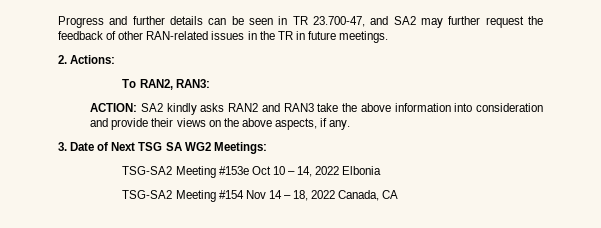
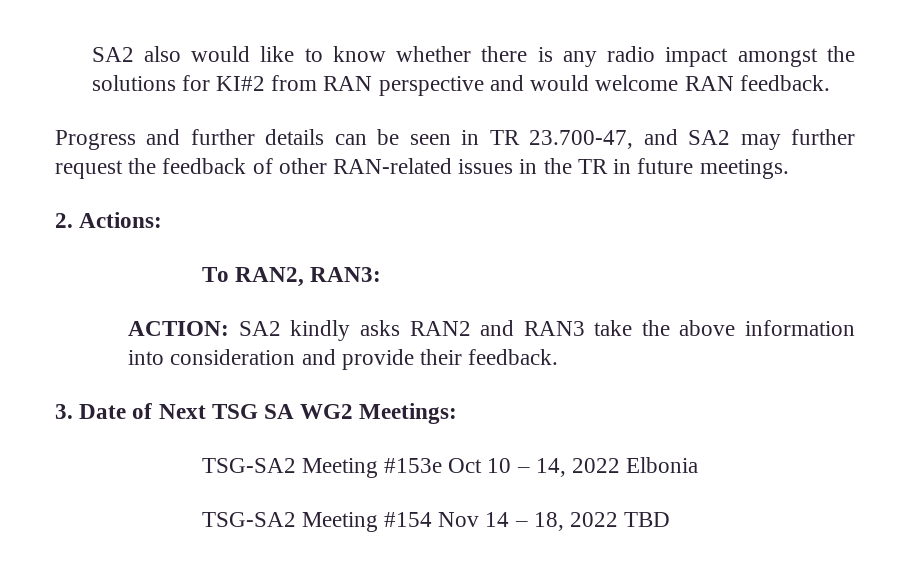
+ SA2 also would like to know whether there is any radio impact amongst the solutions for KI#2 from RAN perspective and would welcome RAN feedback.
- ACTION: SA2 kindly asks RAN2 and RAN3 take the above information into consideration and provide their views on the above aspects, if any.
+ ACTION: SA2 kindly asks RAN2 and RAN3 take the above information into consideration and provide their feedback.
- TSG-SA2 Meeting #154 Nov 14 – 18, 2022 Canada, CA
+ TSG-SA2 Meeting #154 Nov 14 – 18, 2022 TBD

